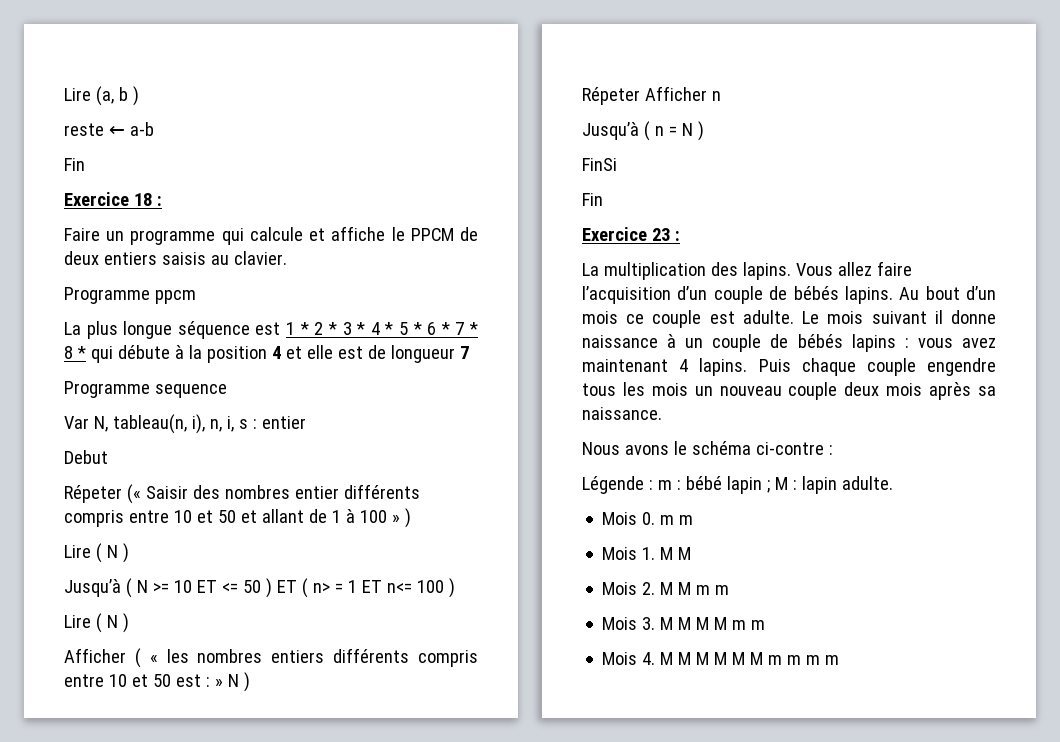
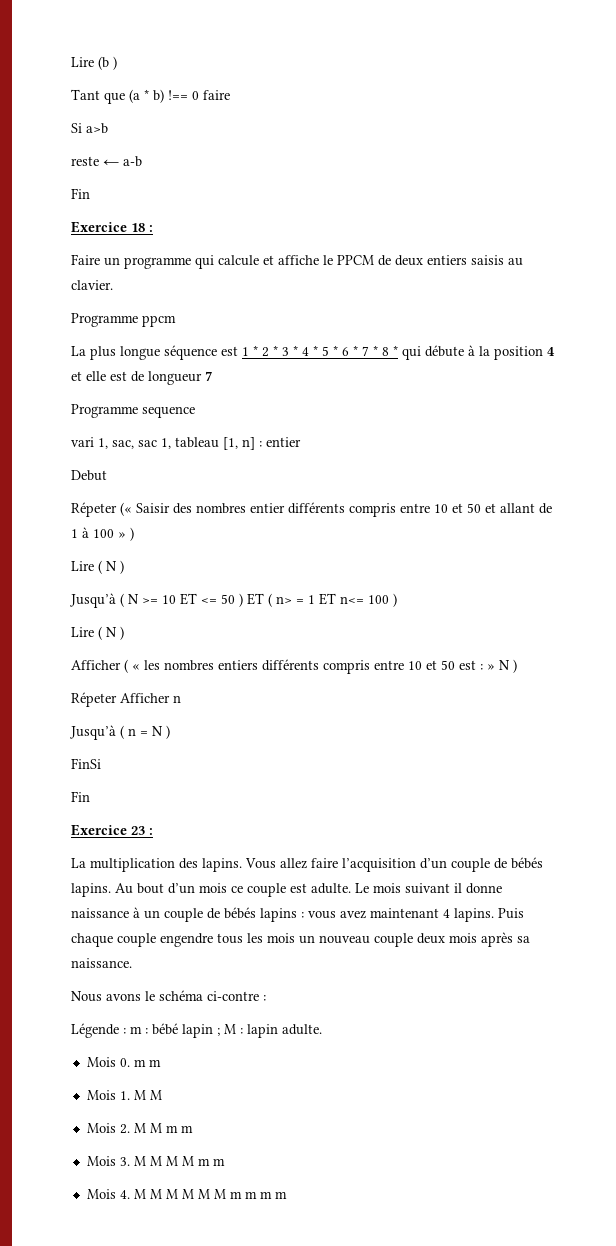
- Lire (a, b )
+ Lire (b )
+ Tant que (a * b) !== 0 faire
+ Si a>b
- Var N, tableau(n, i), n, i, s : entier
+ vari 1, sac, sac 1, tableau [1, n] : entier

